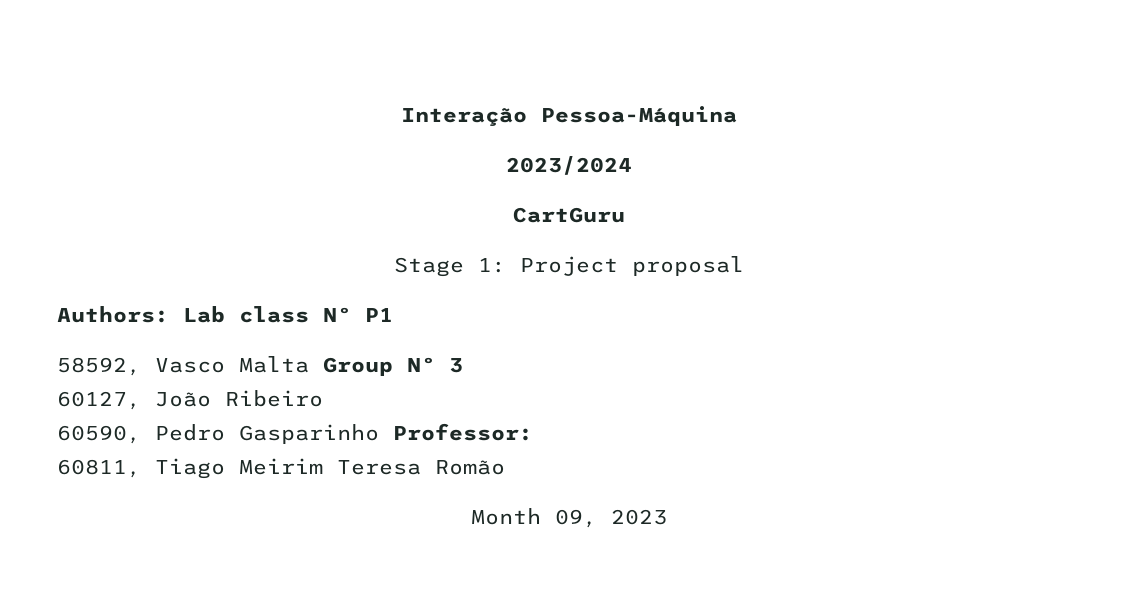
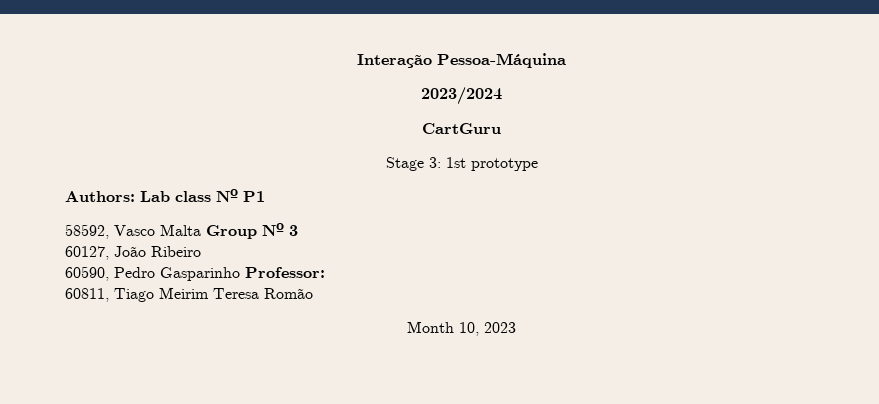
- Stage 1: Project proposal
+ Stage 3: 1st prototype
- Month 09, 2023
+ Month 10, 2023

